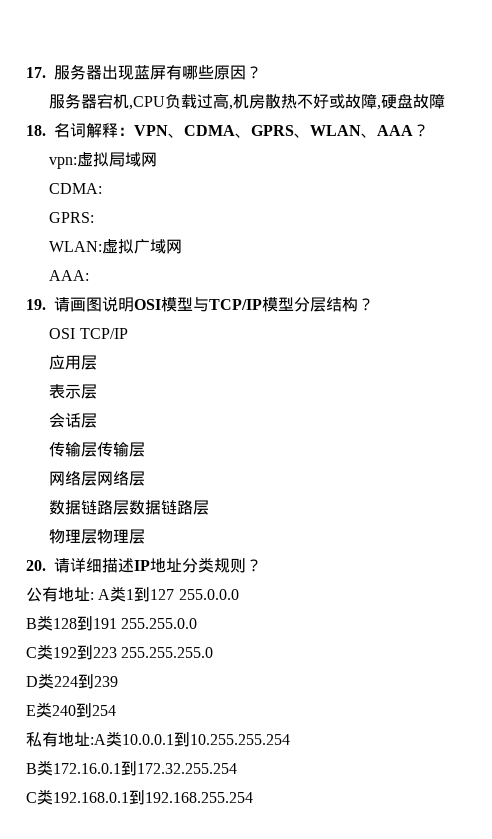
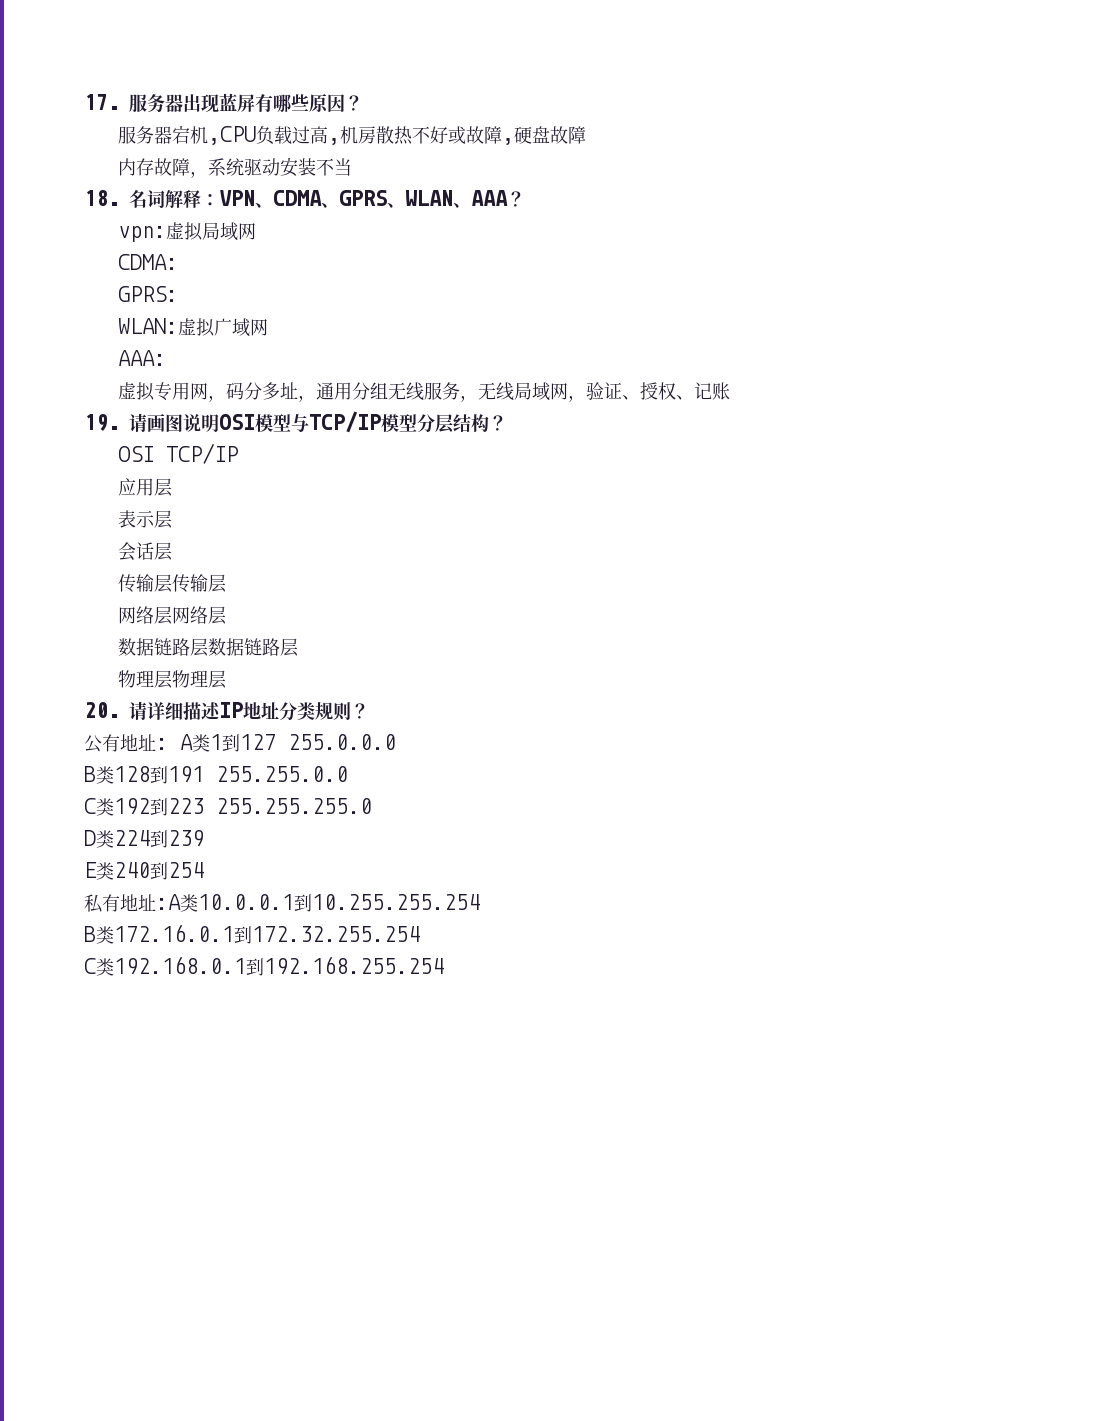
+ 内存故障，系统驱动安装不当
+ 虚拟专用网，码分多址，通用分组无线服务，无线局域网，验证、授权、记账

